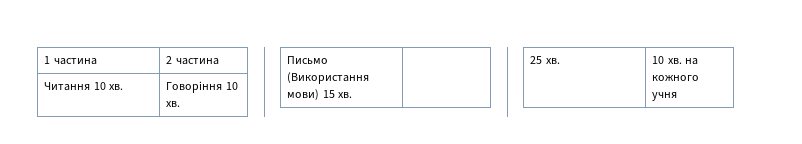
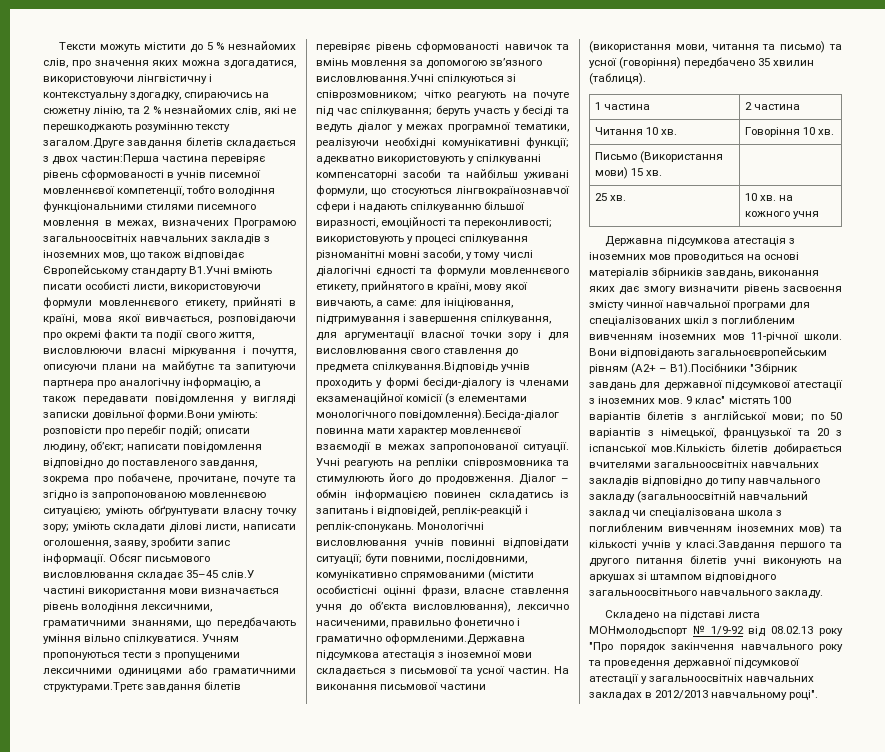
+ Тексти можуть містити до 5 % незнайомих слів, про значення яких можна здогадатися, використовуючи лінгвістичну і контекстуальну здогадку, спираючись на сюжетну лінію, та 2 % незнайомих слів, які не перешкоджають розумінню тексту загалом.Друге завдання білетів складається з двох частин:Перша частина перевіряє рівень сформованості в учнів писемної мовленнєвої компетенції, тобто володіння функціональними стилями писемного мовлення в межах, визначених Програмою загальноосвітніх навчальних закладів з іноземних мов, що також відповідає Європейському стандарту В1.Учні вміють писати особисті листи, використовуючи формули мовленнєвого етикету, прийняті в країні, мова якої вивчається, розповідаючи про окремі факти та події свого життя, висловлюючи власні міркування і почуття, описуючи плани на майбутнє та запитуючи партнера про аналогічну інформацію, а також передавати повідомлення у вигляді записки довільної форми.Вони уміють: розповісти про перебіг подій; описати людину, об’єкт; написати повідомлення відповідно до поставленого завдання, зокрема про побачене, прочитане, почуте та згідно із запропонованою мовленнєвою ситуацією; уміють обґрунтувати власну точку зору; уміють складати ділові листи, написати оголошення, заяву, зробити запис інформації. Обсяг письмового висловлювання складає 35–45 слів.У частині використання мови визначається рівень володіння лексичними, граматичними знаннями, що передбачають уміння вільно спілкуватися. Учням пропонуються тести з пропущеними лексичними одиницями або граматичними структурами.Третє завдання білетів перевіряє рівень сформованості навичок та вмінь мовлення за допомогою зв’язного висловлювання.Учні спілкуються зі співрозмовником; чітко реагують на почуте під час спілкування; беруть участь у бесіді та ведуть діалог у межах програмної тематики, реалізуючи необхідні комунікативні функції; адекватно використовують у спілкуванні компенсаторні засоби та найбільш уживані формули, що стосуються лінгвокраїнознавчої сфери і надають спілкуванню більшої виразності, емоційності та переконливості; використовують у процесі спілкування різноманітні мовні засоби, у тому числі діалогічні єдності та формули мовленнєвого етикету, прийнятого в країні, мову якої вивчають, а саме: для ініціювання, підтримування і завершення спілкування, для аргументації власної точки зору і для висловлювання свого ставлення до предмета спілкування.Відповідь учнів проходить у формі бесіди-діалогу із членами екзаменаційної комісії (з елементами монологічного повідомлення).Бесіда-діалог повинна мати характер мовленнєвої взаємодії в межах запропонованої ситуації. Учні реагують на репліки співрозмовника та стимулюють його до продовження. Діалог – обмін інформацією повинен складатись із запитань і відповідей, реплік-реакцій і реплік-спонукань. Монологічні висловлювання учнів повинні відповідати ситуації; бути повними, послідовними, комунікативно спрямованими (містити особистісні оцінні фрази, власне ставлення учня до об’єкта висловлювання), лексично насиченими, правильно фонетично і граматично оформленими.Державна підсумкова атестація з іноземної мови складається з письмової та усної частин. На виконання письмової частини (використання мови, читання та письмо) та усної (говоріння) передбачено 35 хвилин (таблиця).
+ Державна підсумкова атестація з іноземних мов проводиться на основі матеріалів збірників завдань, виконання яких дає змогу визначити рівень засвоєння змісту чинної навчальної програми для спеціалізованих шкіл з поглибленим вивченням іноземних мов 11-річної школи. Вони відповідають загальноєвропейським рівням (А2+ – В1).Посібники "Збірник завдань для державної підсумкової атестації з іноземних мов. 9 клас" містять 100 варіантів білетів з англійської мови; по 50 варіантів з німецької, французької та 20 з іспанської мов.Кількість білетів добирається вчителями загальноосвітніх навчальних закладів відповідно до типу навчального закладу (загальноосвітній навчальний заклад чи спеціалізована школа з поглибленим вивченням іноземних мов) та кількості учнів у класі.Завдання першого та другого питання білетів учні виконують на аркушах зі штампом відповідного загальноосвітнього навчального закладу.
+ Складено на підставі листа МОНмолодьспорт № 1/9-92 від 08.02.13 року "Про порядок закінчення навчального року та проведення державної підсумкової атестації у загальноосвітніх навчальних закладах в 2012/2013 навчальному році".

